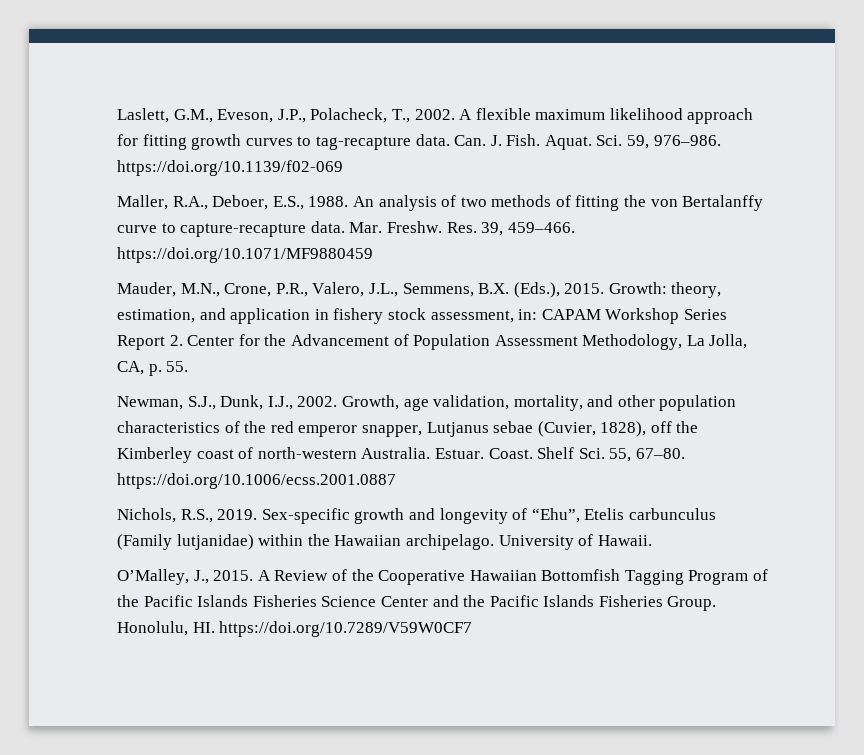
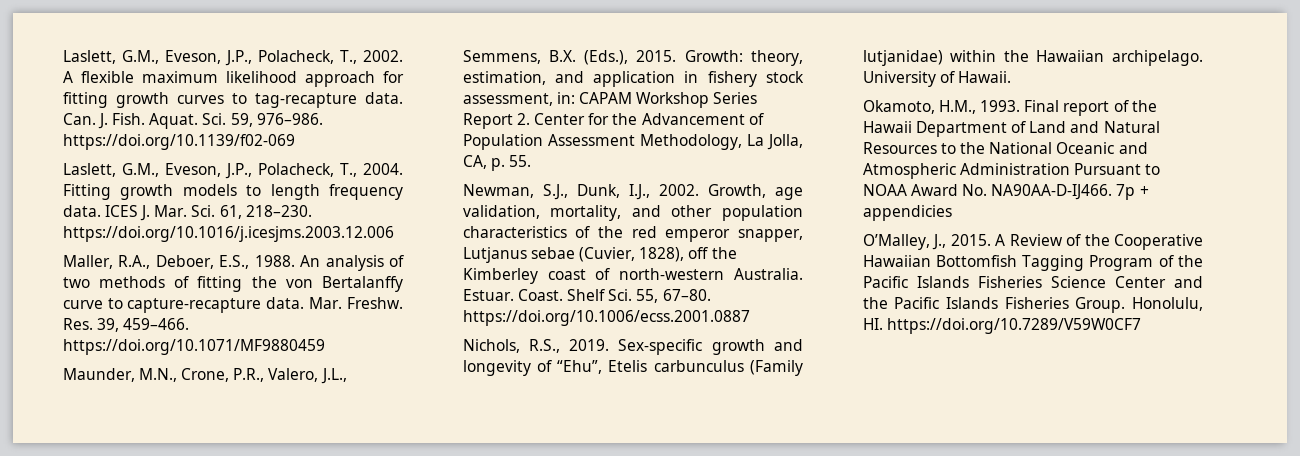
+ Laslett, G.M., Eveson, J.P., Polacheck, T., 2004. Fitting growth models to length frequency data. ICES J. Mar. Sci. 61, 218–230. https://doi.org/10.1016/j.icesjms.2003.12.006
- Mauder, M.N., Crone, P.R., Valero, J.L., Semmens, B.X. (Eds.), 2015.
+ Maunder, M.N., Crone, P.R., Valero, J.L., Semmens, B.X. (Eds.), 2015.
+ Okamoto, H.M., 1993. Final report of the Hawaii Department of Land and Natural Resources to the National Oceanic and Atmospheric Administration Pursuant to NOAA Award No. NA90AA-D-IJ466. 7p + appendicies

